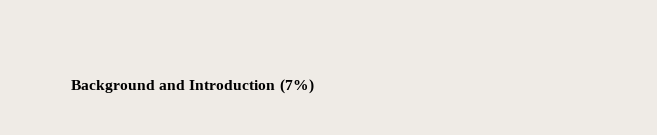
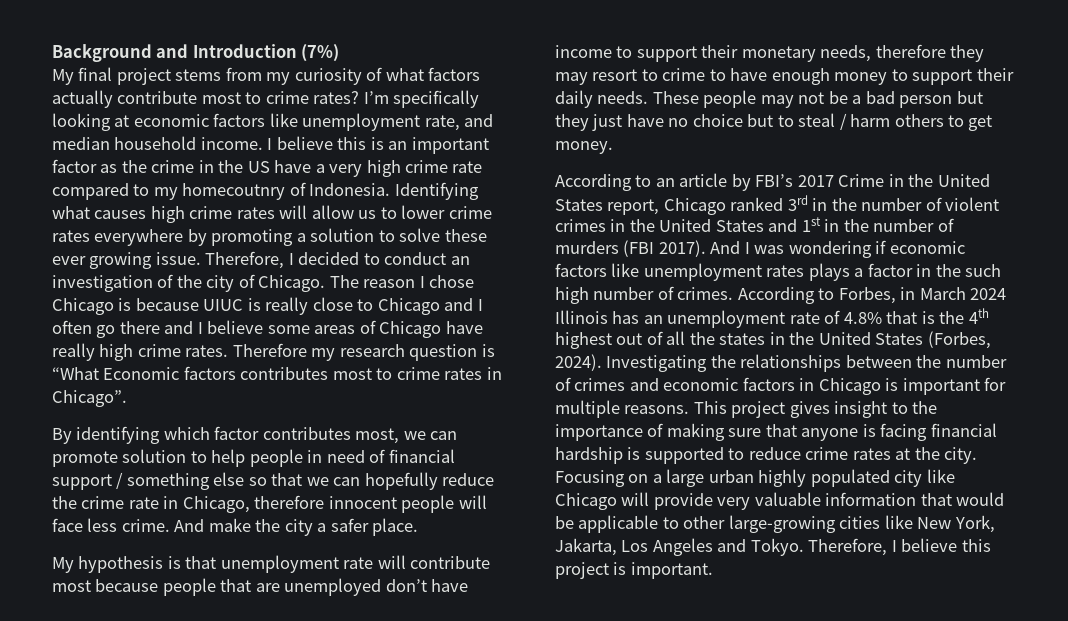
+ My final project stems from my curiosity of what factors actually contribute most to crime rates? I’m specifically looking at economic factors like unemployment rate, and median household income. I believe this is an important factor as the crime in the US have a very high crime rate compared to my homecoutnry of Indonesia. Identifying what causes high crime rates will allow us to lower crime rates everywhere by promoting a solution to solve these ever growing issue. Therefore, I decided to conduct an investigation of the city of Chicago. The reason I chose Chicago is because UIUC is really close to Chicago and I often go there and I believe some areas of Chicago have really high crime rates. Therefore my research question is “What Economic factors contributes most to crime rates in Chicago”.
+ By identifying which factor contributes most, we can promote solution to help people in need of financial support / something else so that we can hopefully reduce the crime rate in Chicago, therefore innocent people will face less crime. And make the city a safer place.
+ My hypothesis is that unemployment rate will contribute most because people that are unemployed don’t have income to support their monetary needs, therefore they may resort to crime to have enough money to support their daily needs. These people may not be a bad person but they just have no choice but to steal / harm others to get money.
+ According to an article by FBI’s 2017 Crime in the United States report, Chicago ranked 3rd in the number of violent crimes in the United States and 1st in the number of murders (FBI 2017). And I was wondering if economic factors like unemployment rates plays a factor in the such high number of crimes. According to Forbes, in March 2024 Illinois has an unemployment rate of 4.8% that is the 4th highest out of all the states in the United States (Forbes, 2024). Investigating the relationships between the number of crimes and economic factors in Chicago is important for multiple reasons. This project gives insight to the importance of making sure that anyone is facing financial hardship is supported to reduce crime rates at the city. Focusing on a large urban highly populated city like Chicago will provide very valuable information that would be applicable to other large-growing cities like New York, Jakarta, Los Angeles and Tokyo. Therefore, I believe this project is important.

